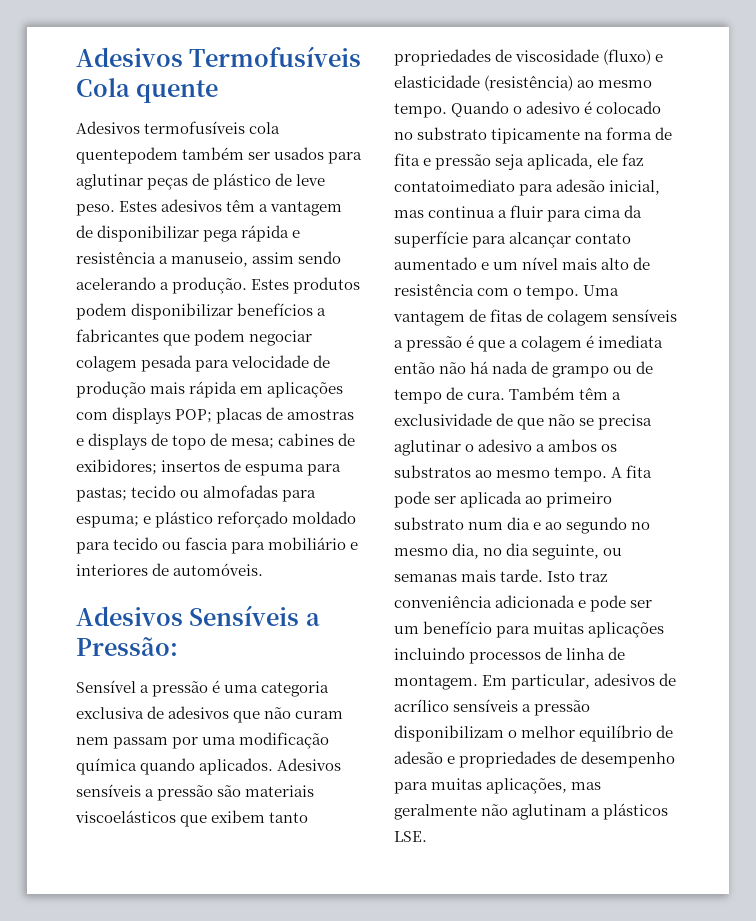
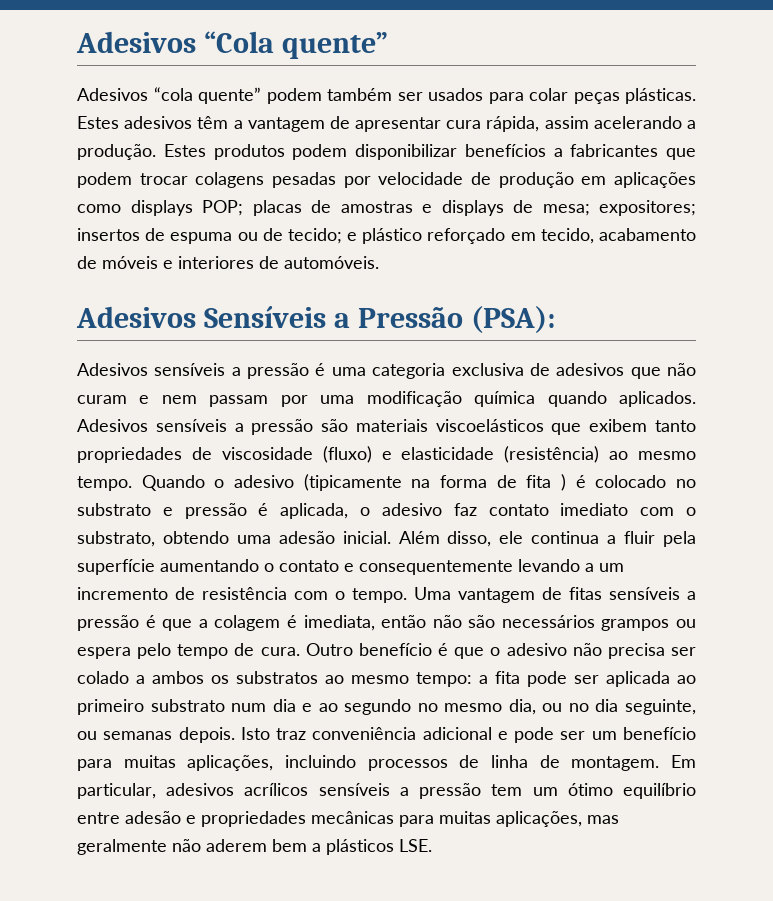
- Adesivos Termofusíveis Cola quente
- Adesivos termofusíveis cola quentepodem também ser usados para aglutinar peças de plástico de leve peso.
+ Adesivos “Cola quente”
+ Adesivos “cola quente” podem também ser usados para colar peças plásticas.
- Estes adesivos têm a vantagem de disponibilizar pega rápida e resistência a manuseio, assim sendo acelerando a produção.
+ Estes adesivos têm a vantagem de apresentar cura rápida, assim acelerando a produção.
- Estes produtos podem disponibilizar benefícios a fabricantes que podem negociar colagem pesada para velocidade de produção mais rápida em aplicações com displays POP; placas de amostras e displays de topo de mesa; cabines de exibidores; insertos de espuma para pastas; tecido ou almofadas para espuma; e plástico reforçado moldado para tecido ou fascia para mobiliário e interiores de automóveis.
+ Estes produtos podem disponibilizar benefícios a fabricantes que podem trocar colagens pesadas por velocidade de produção em aplicações como displays POP; placas de amostras e displays de mesa; expositores; insertos de espuma ou de tecido; e plástico reforçado em tecido, acabamento de móveis e interiores de automóveis.
- Adesivos Sensíveis a Pressão:
- Sensível a pressão é uma categoria exclusiva de adesivos que não curam nem passam por uma modificação química quando aplicados.
+ Adesivos Sensíveis a Pressão (PSA):
+ Adesivos sensíveis a pressão é uma categoria exclusiva de adesivos que não curam e nem passam por uma modificação química quando aplicados.
- Quando o adesivo é colocado no substrato tipicamente na forma de fita e pressão seja aplicada, ele faz contatoimediato para adesão inicial, mas continua a fluir para cima da superfície para alcançar contato aumentado e um nível mais alto de resistência com o tempo.
+ Quando o adesivo (tipicamente na forma de fita ) é colocado no substrato e pressão é aplicada, o adesivo faz contato imediato com o substrato, obtendo uma adesão inicial. Além disso, ele continua a fluir pela superfície aumentando o contato e consequentemente levando a um incremento de resistência com o tempo.
- Uma vantagem de fitas de colagem sensíveis a pressão é que a colagem é imediata então não há nada de grampo ou de tempo de cura. Também têm a exclusividade de que não se precisa aglutinar o adesivo a ambos os substratos ao mesmo tempo. A fita pode ser aplicada ao primeiro substrato num dia e ao segundo no mesmo dia, no dia seguinte, ou semanas mais tarde.
+ Uma vantagem de fitas sensíveis a pressão é que a colagem é imediata, então não são necessários grampos ou espera pelo tempo de cura. Outro benefício é que o adesivo não precisa ser colado a ambos os substratos ao mesmo tempo: a fita pode ser aplicada ao primeiro substrato num dia e ao segundo no mesmo dia, ou no dia seguinte, ou semanas depois.
- Isto traz conveniência adicionada e pode ser um benefício para muitas aplicações incluindo processos de linha de montagem.
+ Isto traz conveniência adicional e pode ser um benefício para muitas aplicações, incluindo processos de linha de montagem.
- Em particular, adesivos de acrílico sensíveis a pressão disponibilizam o melhor equilíbrio de adesão e propriedades de desempenho para muitas aplicações, mas geralmente não aglutinam a plásticos LSE.
+ Em particular, adesivos acrílicos sensíveis a pressão tem um ótimo equilíbrio entre adesão e propriedades mecânicas para muitas aplicações, mas geralmente não aderem bem a plásticos LSE.

